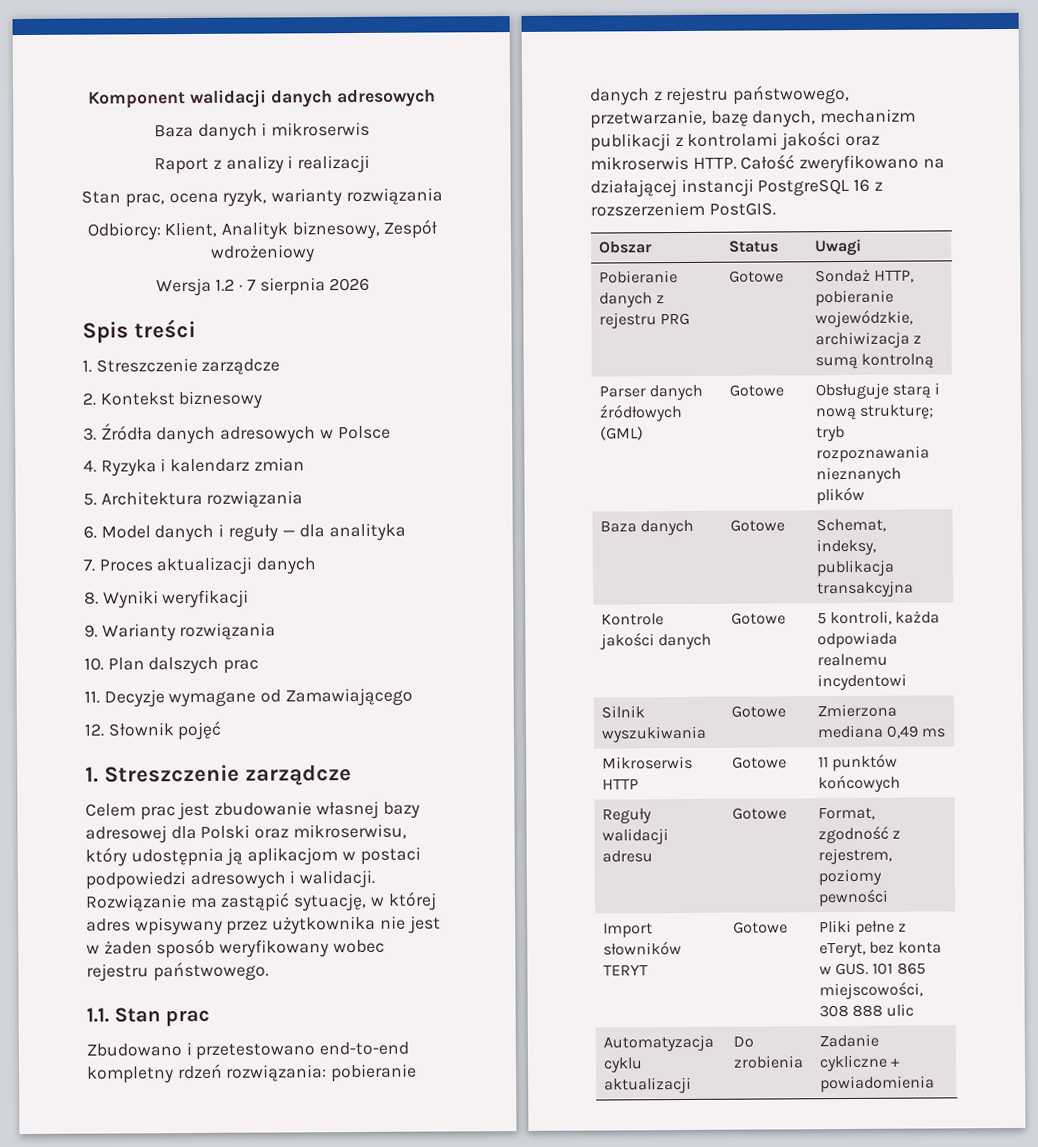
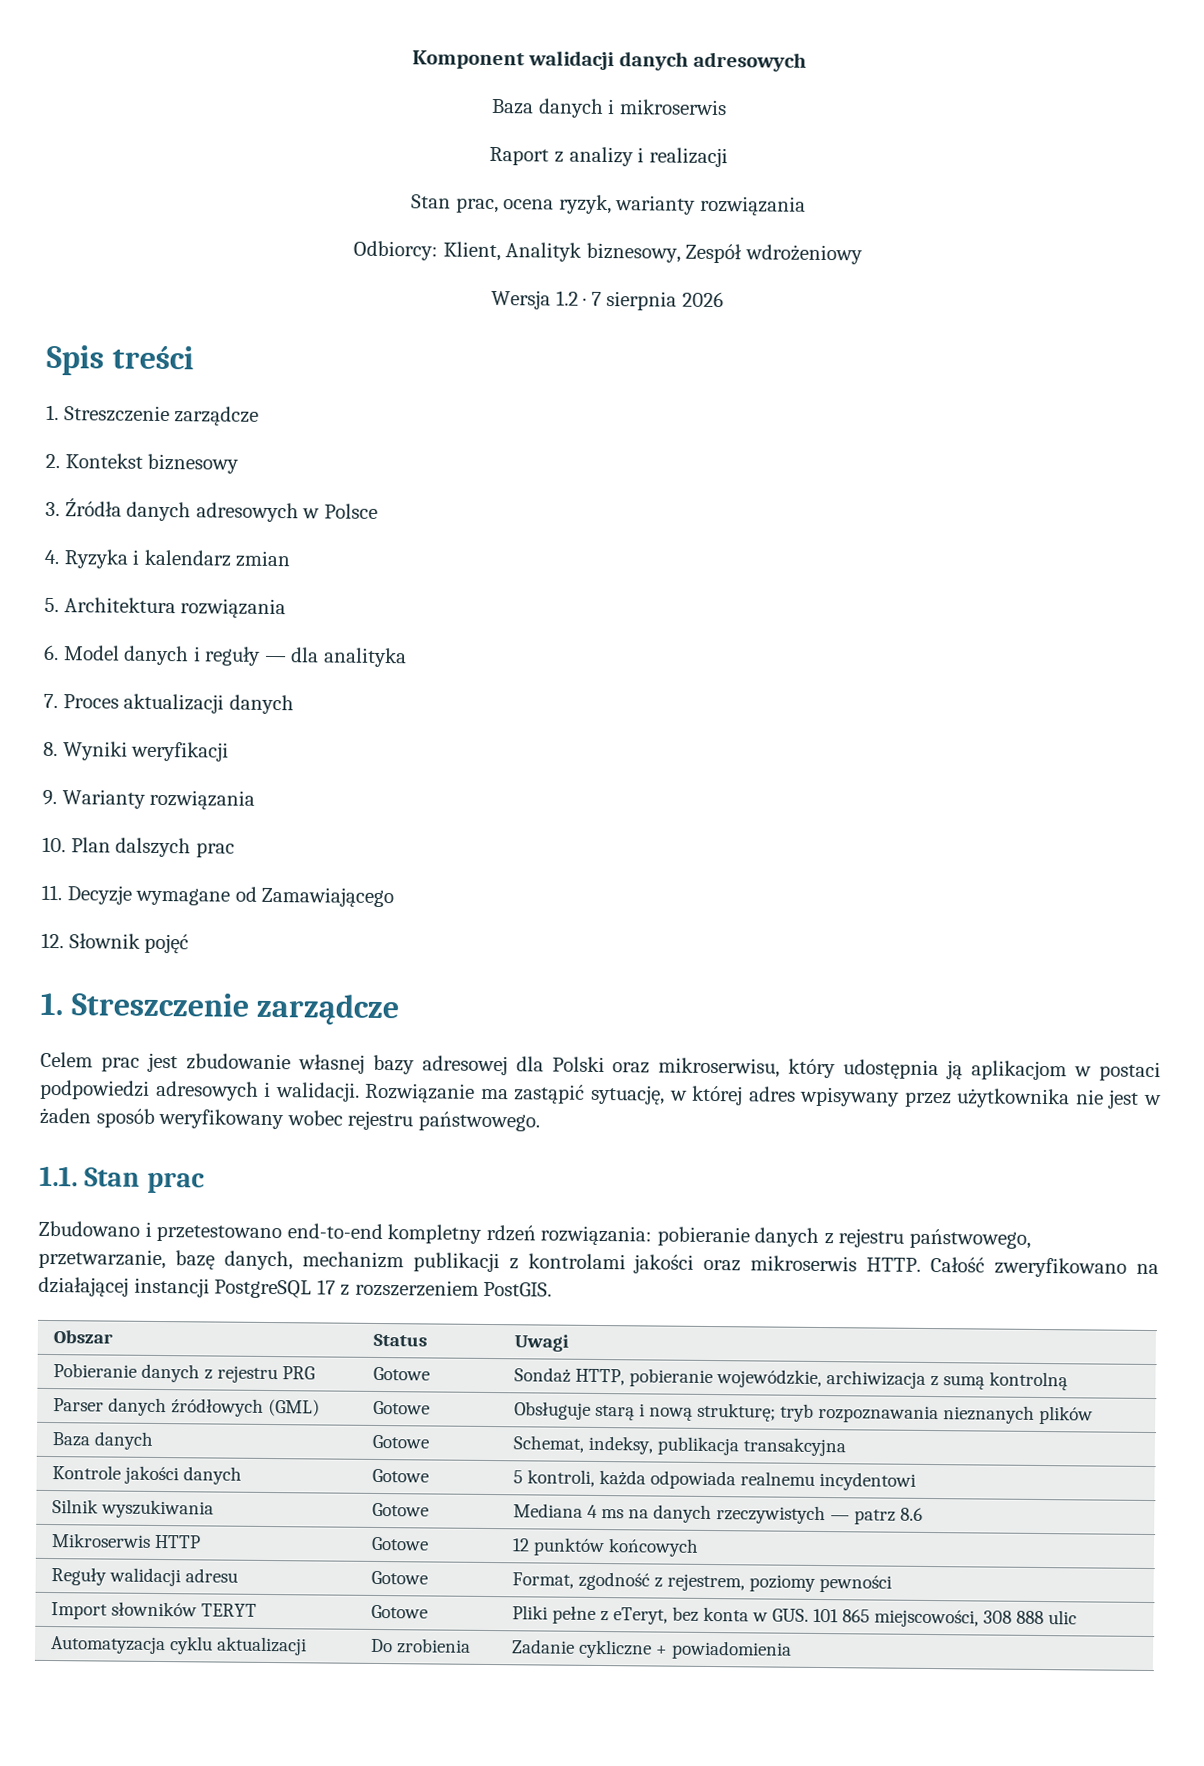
- Całość zweryfikowano na działającej instancji PostgreSQL 16 z rozszerzeniem PostGIS.
+ Całość zweryfikowano na działającej instancji PostgreSQL 17 z rozszerzeniem PostGIS.
- Silnik wyszukiwania | Gotowe | Zmierzona mediana 0,49 ms
+ Silnik wyszukiwania | Gotowe | Mediana 4 ms na danych rzeczywistych — patrz 8.6
- Mikroserwis HTTP | Gotowe | 11 punktów końcowych
+ Mikroserwis HTTP | Gotowe | 12 punktów końcowych

